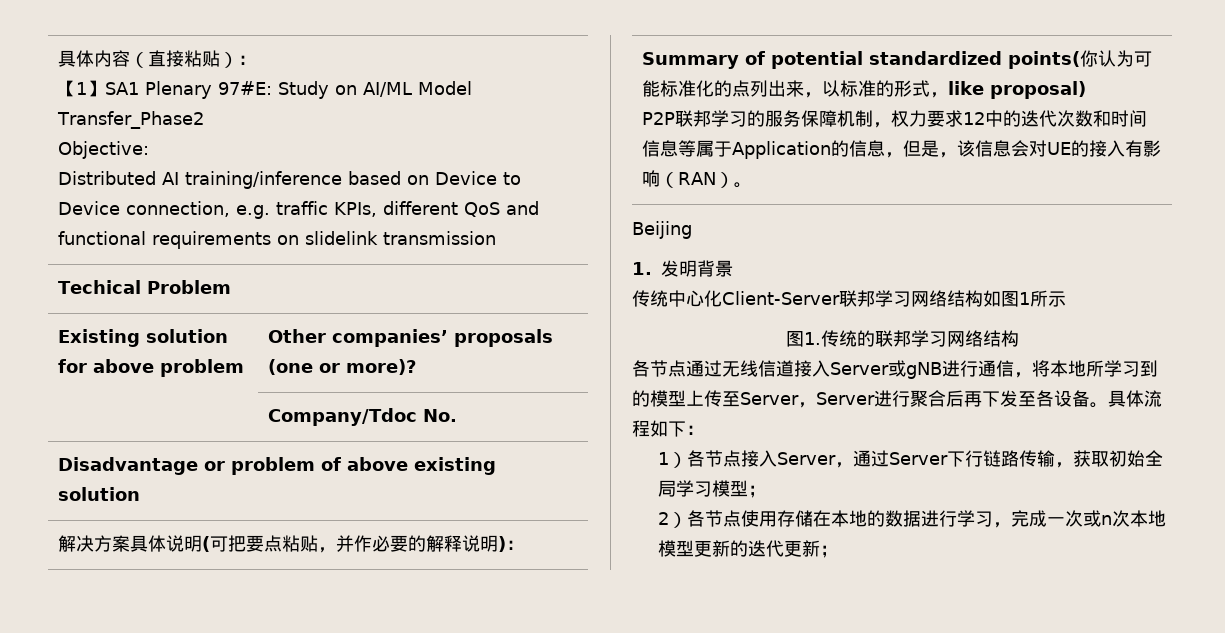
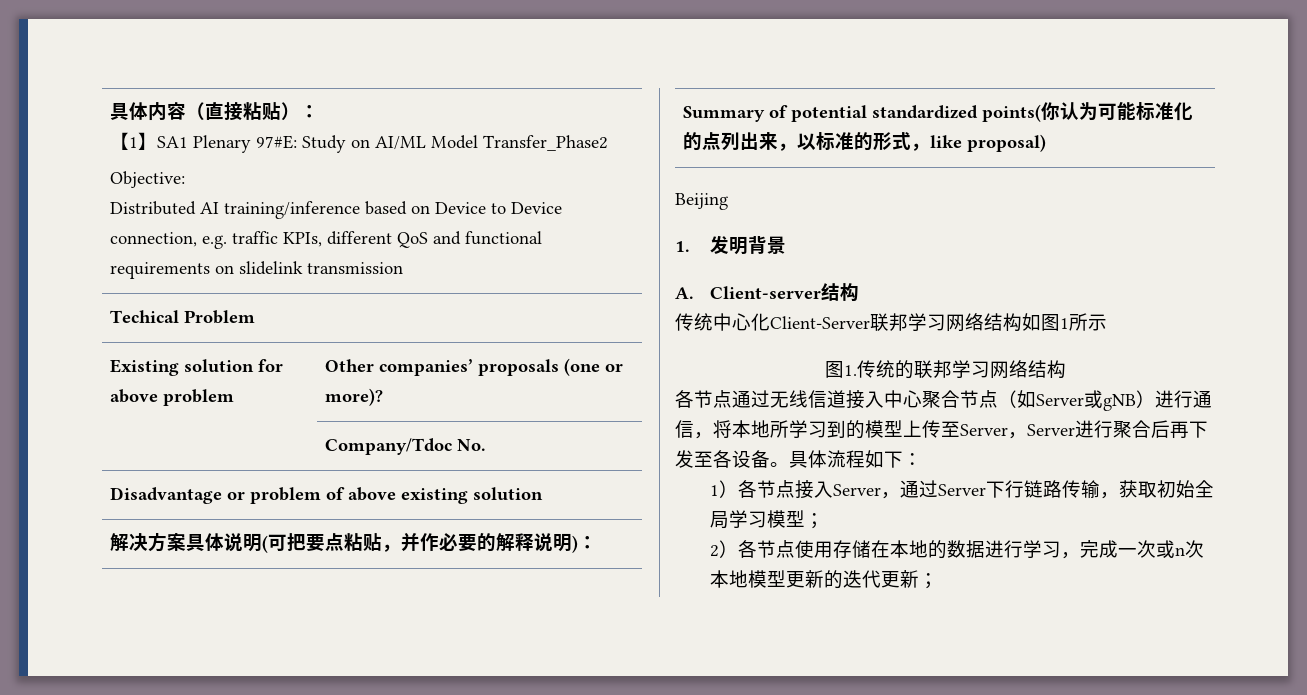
- P2P联邦学习的服务保障机制，权力要求12中的迭代次数和时间信息等属于Application的信息，但是，该信息会对UE的接入有影响（RAN）。
+ A. Client-server结构
- 各节点通过无线信道接入Server或gNB进行通信，将本地所学习到的模型上传至Server，Server进行聚合后再下发至各设备。
+ 各节点通过无线信道接入中心聚合节点（如Server或gNB）进行通信，将本地所学习到的模型上传至Server，Server进行聚合后再下发至各设备。

